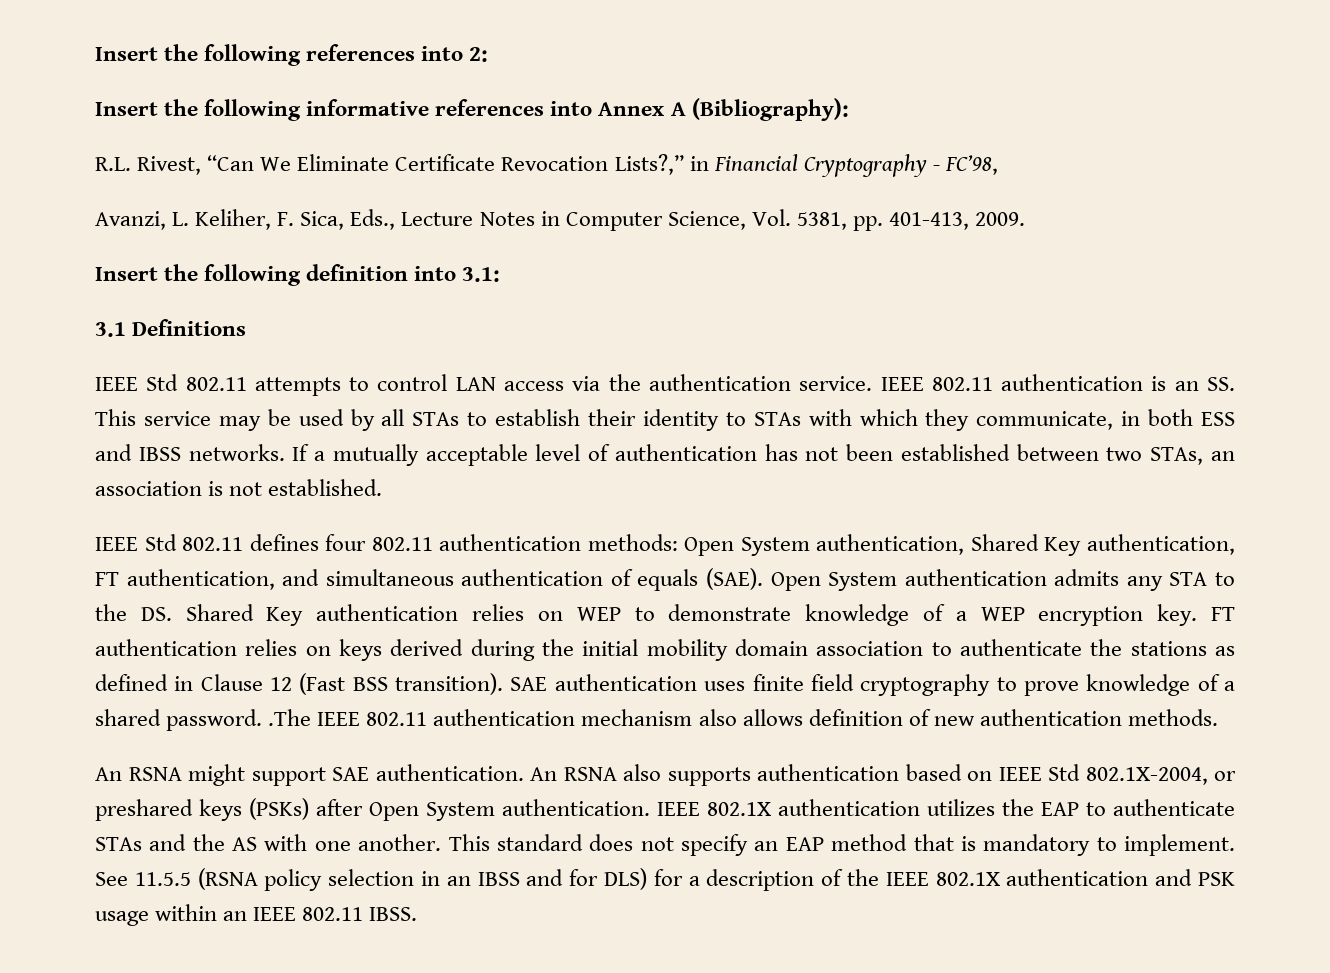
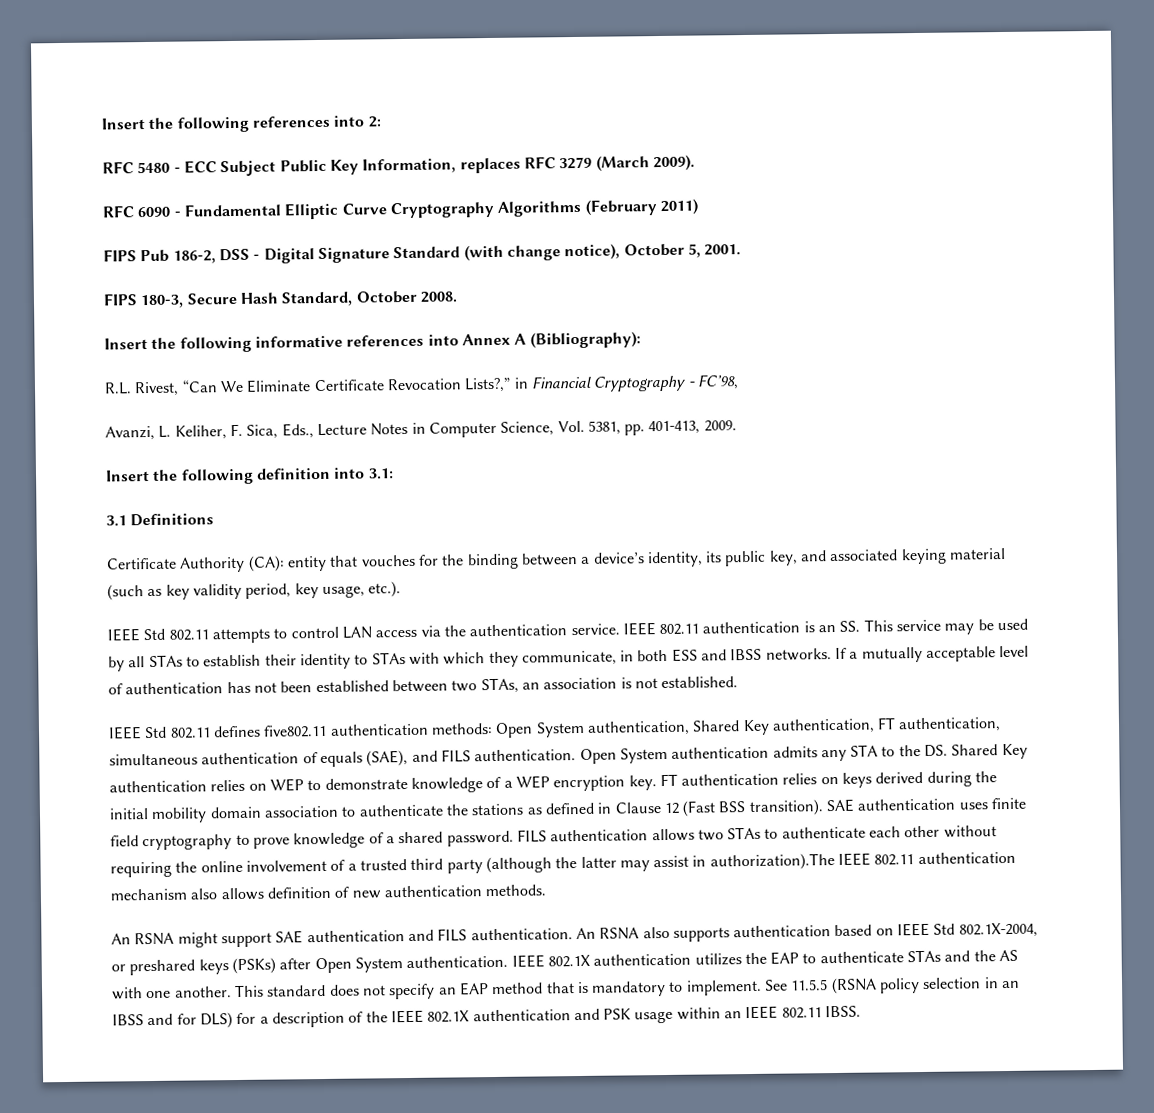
+ RFC 5480 - ECC Subject Public Key Information, replaces RFC 3279 (March 2009).
+ RFC 6090 - Fundamental Elliptic Curve Cryptography Algorithms (February 2011)
+ FIPS Pub 186-2, DSS - Digital Signature Standard (with change notice), October 5, 2001.
+ FIPS 180-3, Secure Hash Standard, October 2008.
+ Certificate Authority (CA): entity that vouches for the binding between a device’s identity, its public key, and associated keying material (such as key validity period, key usage, etc.).
- IEEE Std 802.11 defines four 802.11 authentication methods: Open System authentication, Shared Key authentication, FT authentication, and simultaneous authentication of equals (SAE).
+ IEEE Std 802.11 defines five802.11 authentication methods: Open System authentication, Shared Key authentication, FT authentication, simultaneous authentication of equals (SAE), and FILS authentication.
- SAE authentication uses finite field cryptography to prove knowledge of a shared password. .The IEEE 802.11 authentication mechanism also allows definition of new authentication methods.
+ SAE authentication uses finite field cryptography to prove knowledge of a shared password. FILS authentication allows two STAs to authenticate each other without requiring the online involvement of a trusted third party (although the latter may assist in authorization).The IEEE 802.11 authentication mechanism also allows definition of new authentication methods.
- An RSNA might support SAE authentication.
+ An RSNA might support SAE authentication and FILS authentication.

